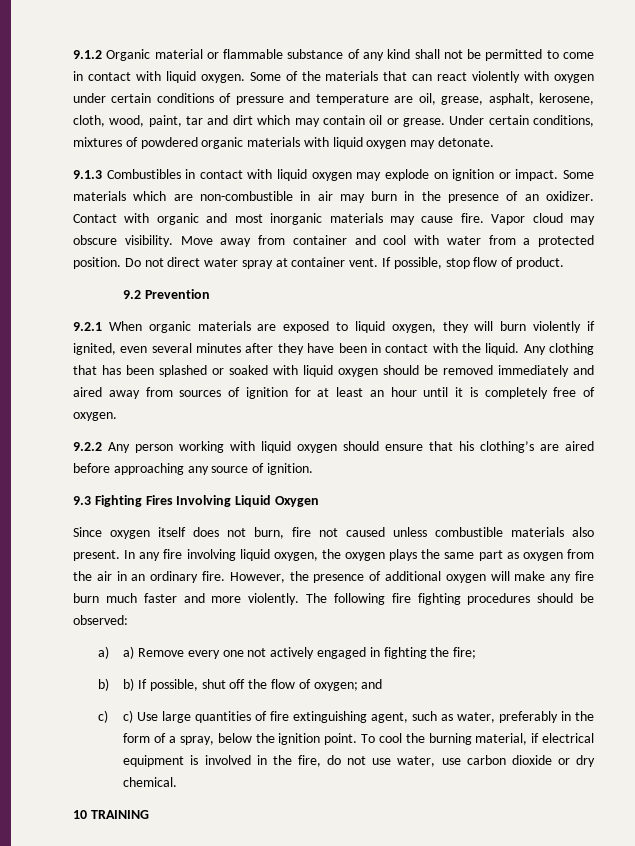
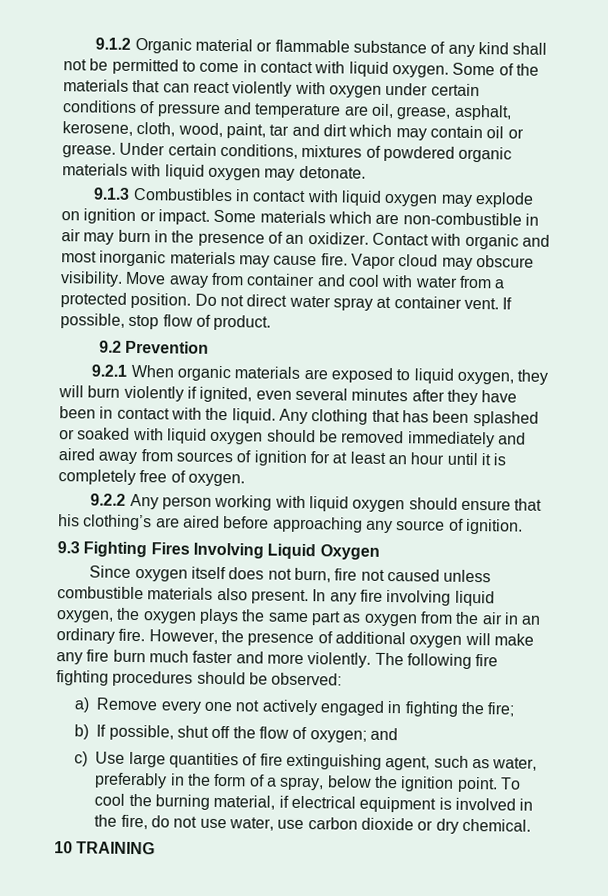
- a) a) Remove every one not actively engaged in fighting the fire;
+ a) Remove every one not actively engaged in fighting the fire;
- b) b) If possible, shut off the flow of oxygen; and
+ b) If possible, shut off the flow of oxygen; and
- c) c) Use large quantities of fire extinguishing agent, such as water, preferably in the form of a spray, below the ignition point.
+ c) Use large quantities of fire extinguishing agent, such as water, preferably in the form of a spray, below the ignition point.

